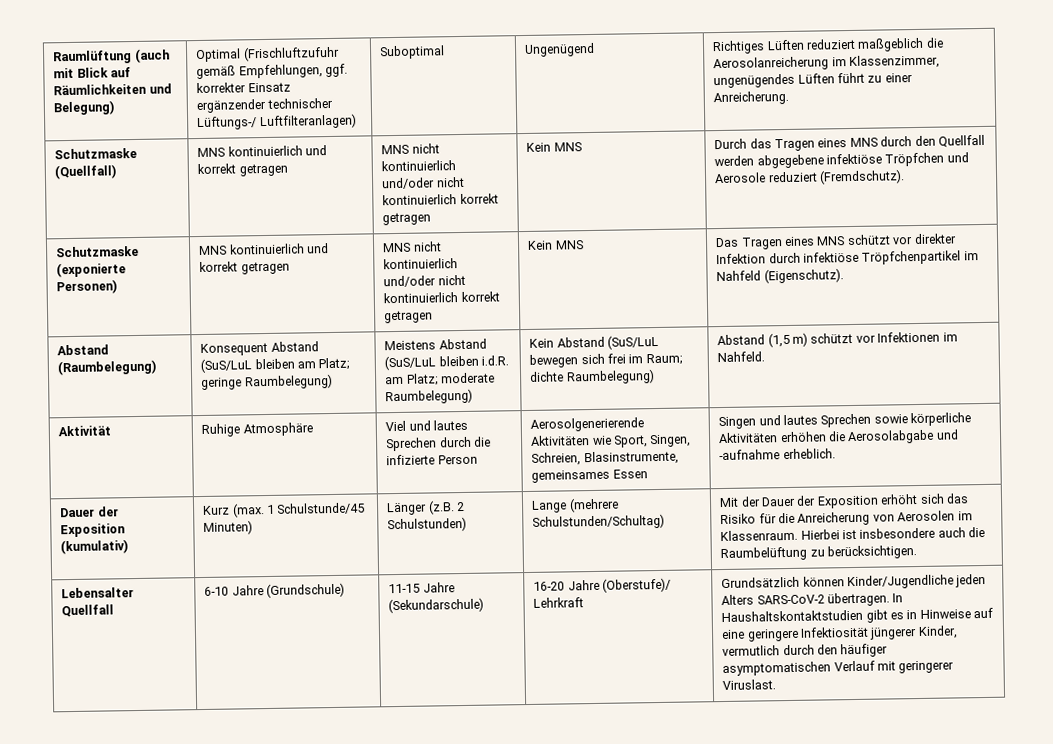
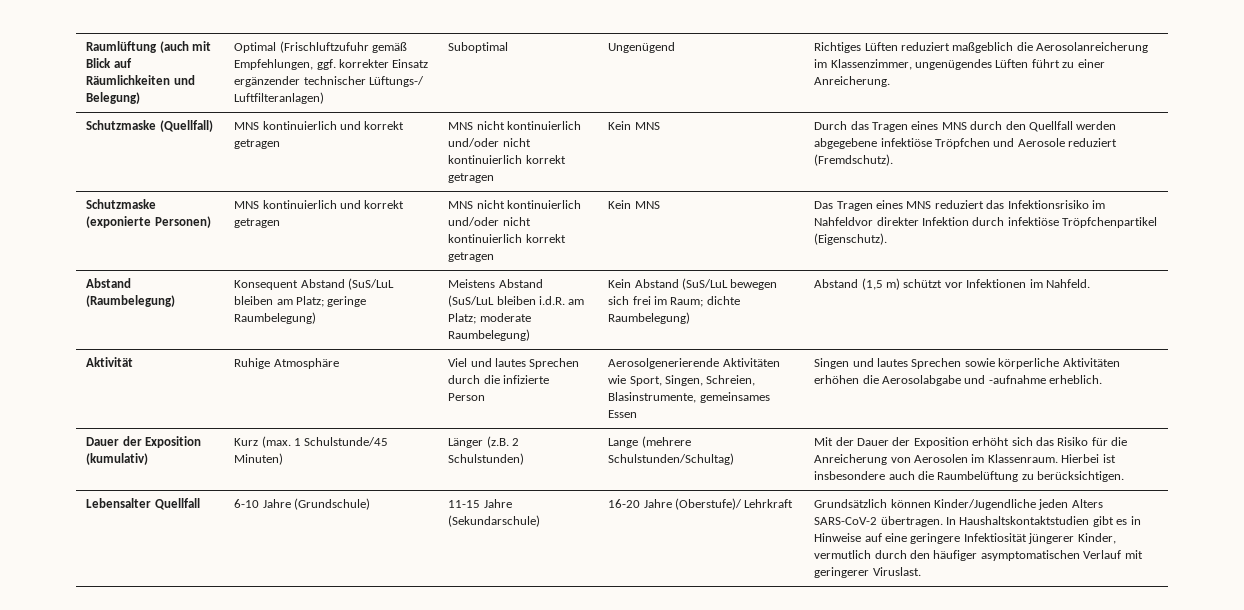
- Schutzmaske (exponierte Personen) | MNS kontinuierlich und korrekt getragen | MNS nicht kontinuierlich und/oder nicht kontinuierlich korrekt getragen | Kein MNS | Das Tragen eines MNS schützt vor direkter Infektion durch infektiöse Tröpfchenpartikel im Nahfeld (Eigenschutz).
+ Schutzmaske (exponierte Personen) | MNS kontinuierlich und korrekt getragen | MNS nicht kontinuierlich und/oder nicht kontinuierlich korrekt getragen | Kein MNS | Das Tragen eines MNS reduziert das Infektionsrisiko im Nahfeldvor direkter Infektion durch infektiöse Tröpfchenpartikel (Eigenschutz).

